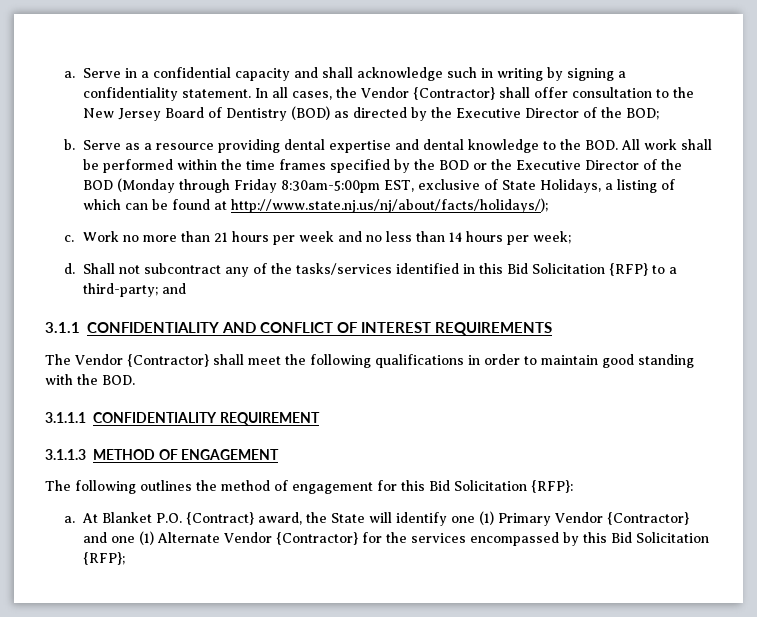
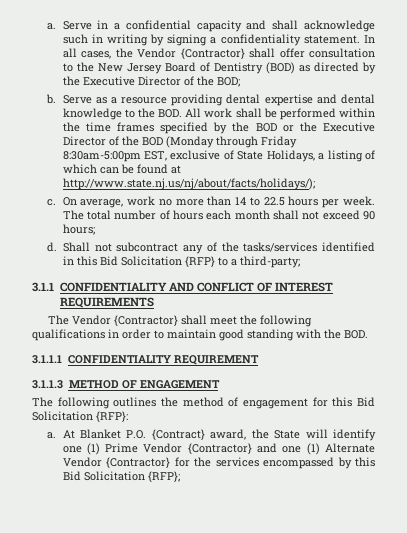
- Work no more than 21 hours per week and no less than 14 hours per week;
+ On average, work no more than 14 to 22.5 hours per week. The total number of hours each month shall not exceed 90 hours;
- Shall not subcontract any of the tasks/services identified in this Bid Solicitation {RFP} to a third-party; and
+ Shall not subcontract any of the tasks/services identified in this Bid Solicitation {RFP} to a third-party;
- At Blanket P.O. {Contract} award, the State will identify one (1) Primary Vendor {Contractor} and one (1) Alternate Vendor {Contractor} for the services encompassed by this Bid Solicitation {RFP};
+ At Blanket P.O. {Contract} award, the State will identify one (1) Prime Vendor {Contractor} and one (1) Alternate Vendor {Contractor} for the services encompassed by this Bid Solicitation {RFP};

